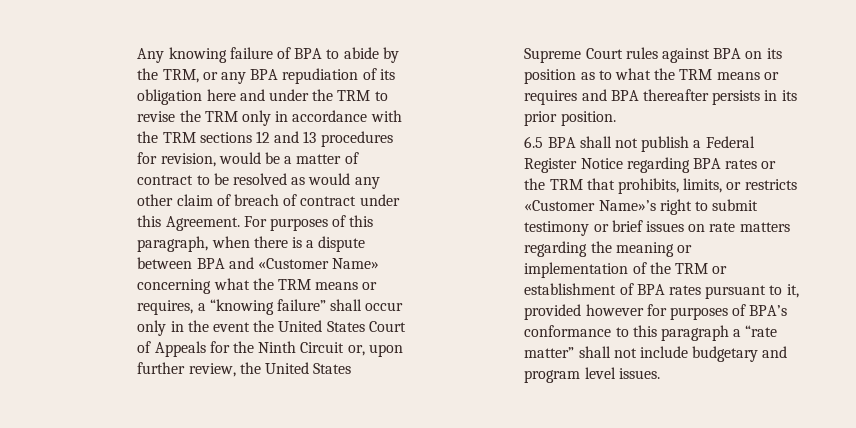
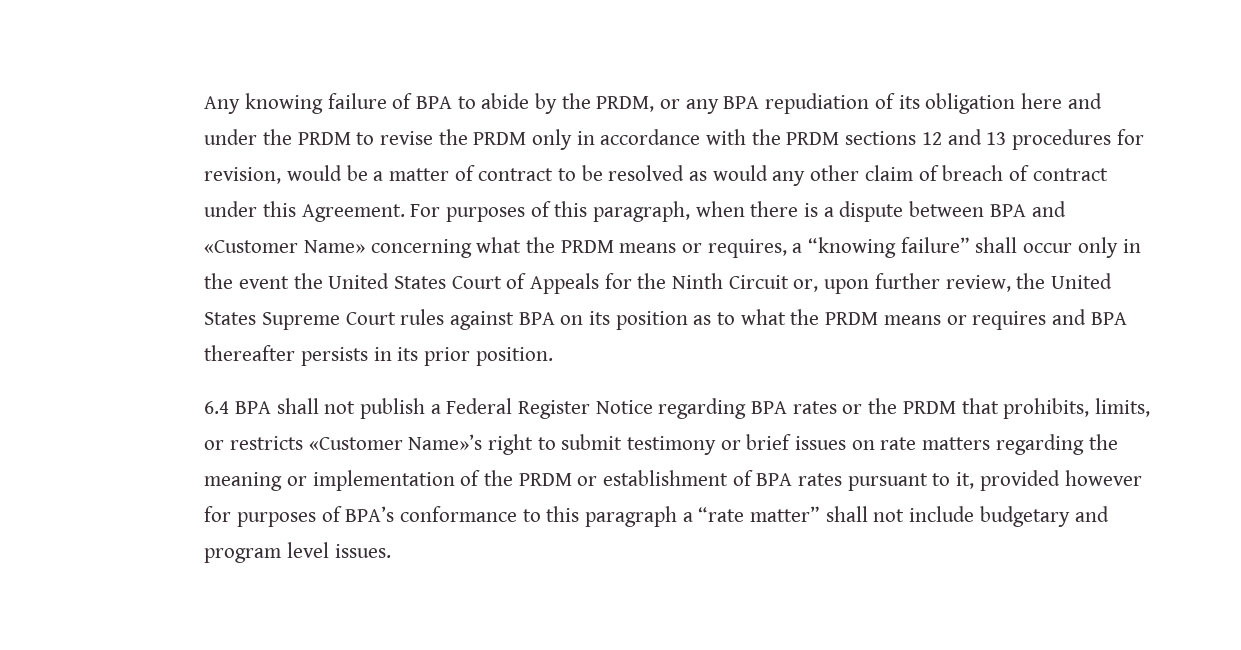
- Any knowing failure of BPA to abide by the TRM, or any BPA repudiation of its obligation here and under the TRM to revise the TRM only in accordance with the TRM sections 12 and 13 procedures for revision, would be a matter of contract to be resolved as would any other claim of breach of contract under this Agreement.
+ Any knowing failure of BPA to abide by the PRDM, or any BPA repudiation of its obligation here and under the PRDM to revise the PRDM only in accordance with the PRDM sections 12 and 13 procedures for revision, would be a matter of contract to be resolved as would any other claim of breach of contract under this Agreement.
- For purposes of this paragraph, when there is a dispute between BPA and «Customer Name» concerning what the TRM means or requires, a “knowing failure” shall occur only in the event the United States Court of Appeals for the Ninth Circuit or, upon further review, the United States Supreme Court rules against BPA on its position as to what the TRM means or requires and BPA thereafter persists in its prior position.
+ For purposes of this paragraph, when there is a dispute between BPA and «Customer Name» concerning what the PRDM means or requires, a “knowing failure” shall occur only in the event the United States Court of Appeals for the Ninth Circuit or, upon further review, the United States Supreme Court rules against BPA on its position as to what the PRDM means or requires and BPA thereafter persists in its prior position.
- 6.5 BPA shall not publish a Federal Register Notice regarding BPA rates or the TRM that prohibits, limits, or restricts «Customer Name»’s right to submit testimony or brief issues on rate matters regarding the meaning or implementation of the TRM or establishment of BPA rates pursuant to it, provided however for purposes of BPA’s conformance to this paragraph a “rate matter” shall not include budgetary and program level issues.
+ 6.4 BPA shall not publish a Federal Register Notice regarding BPA rates or the PRDM that prohibits, limits, or restricts «Customer Name»’s right to submit testimony or brief issues on rate matters regarding the meaning or implementation of the PRDM or establishment of BPA rates pursuant to it, provided however for purposes of BPA’s conformance to this paragraph a “rate matter” shall not include budgetary and program level issues.

